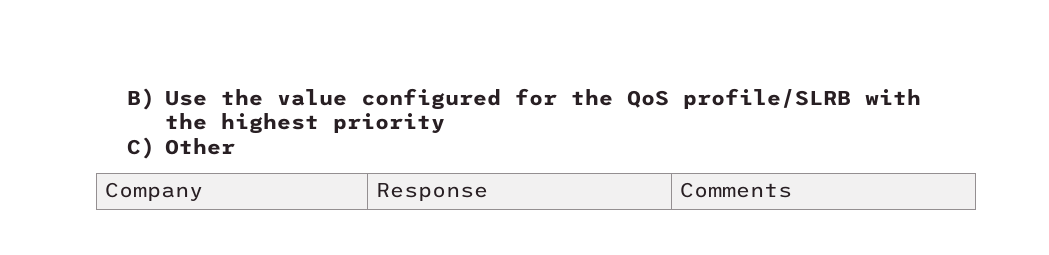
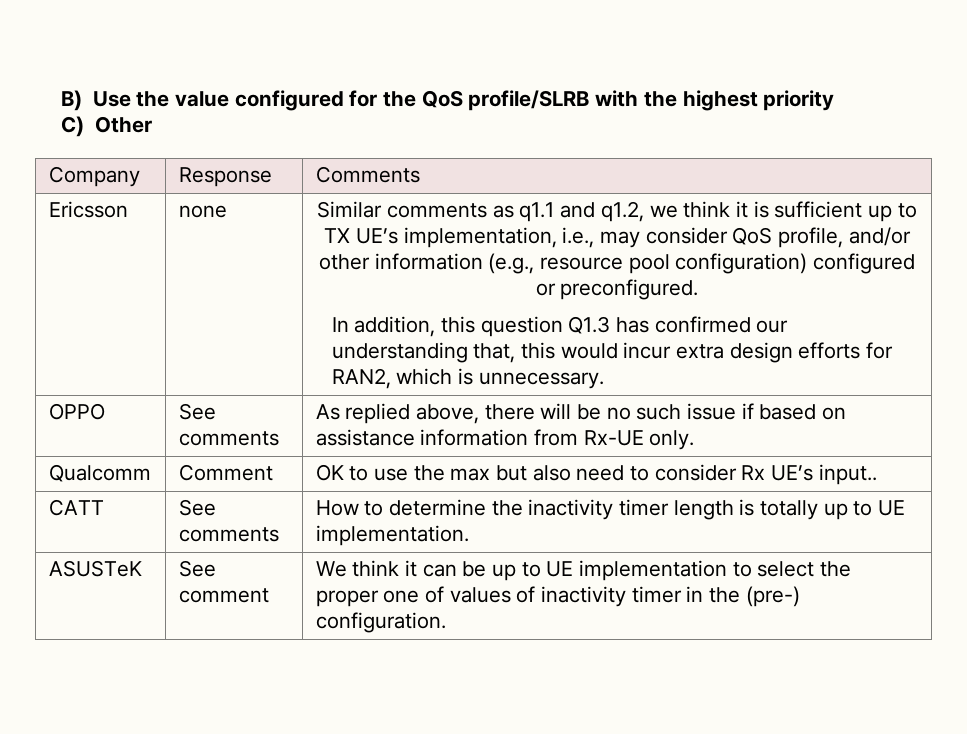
+ Ericsson | none | Similar comments as q1.1 and q1.2, we think it is sufficient up to TX UE’s implementation, i.e., may consider QoS profile, and/or other information (e.g., resource pool configuration) configured or preconfigured.
+ In addition, this question Q1.3 has confirmed our understanding that, this would incur extra design efforts for RAN2, which is unnecessary.
+ OPPO | See comments | As replied above, there will be no such issue if based on assistance information from Rx-UE only.
+ Qualcomm | Comment | OK to use the max but also need to consider Rx UE’s input..
+ CATT | See comments | How to determine the inactivity timer length is totally up to UE implementation.
+ ASUSTeK | See comment | We think it can be up to UE implementation to select the proper one of values of inactivity timer in the (pre-) configuration.

